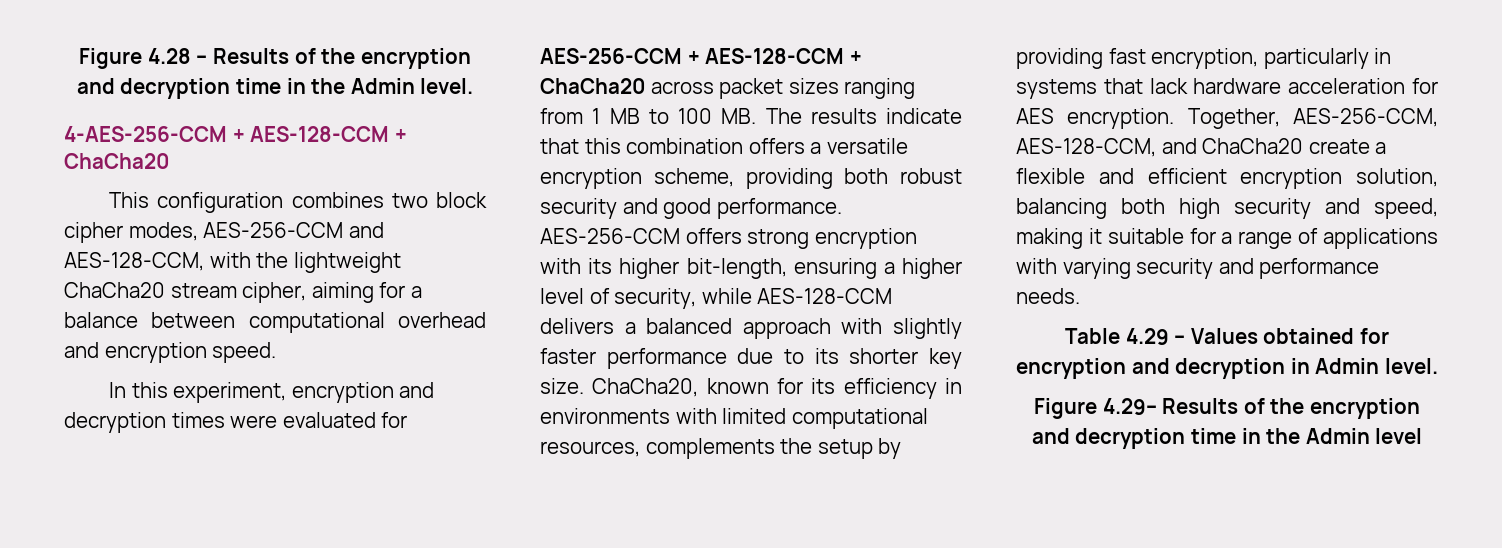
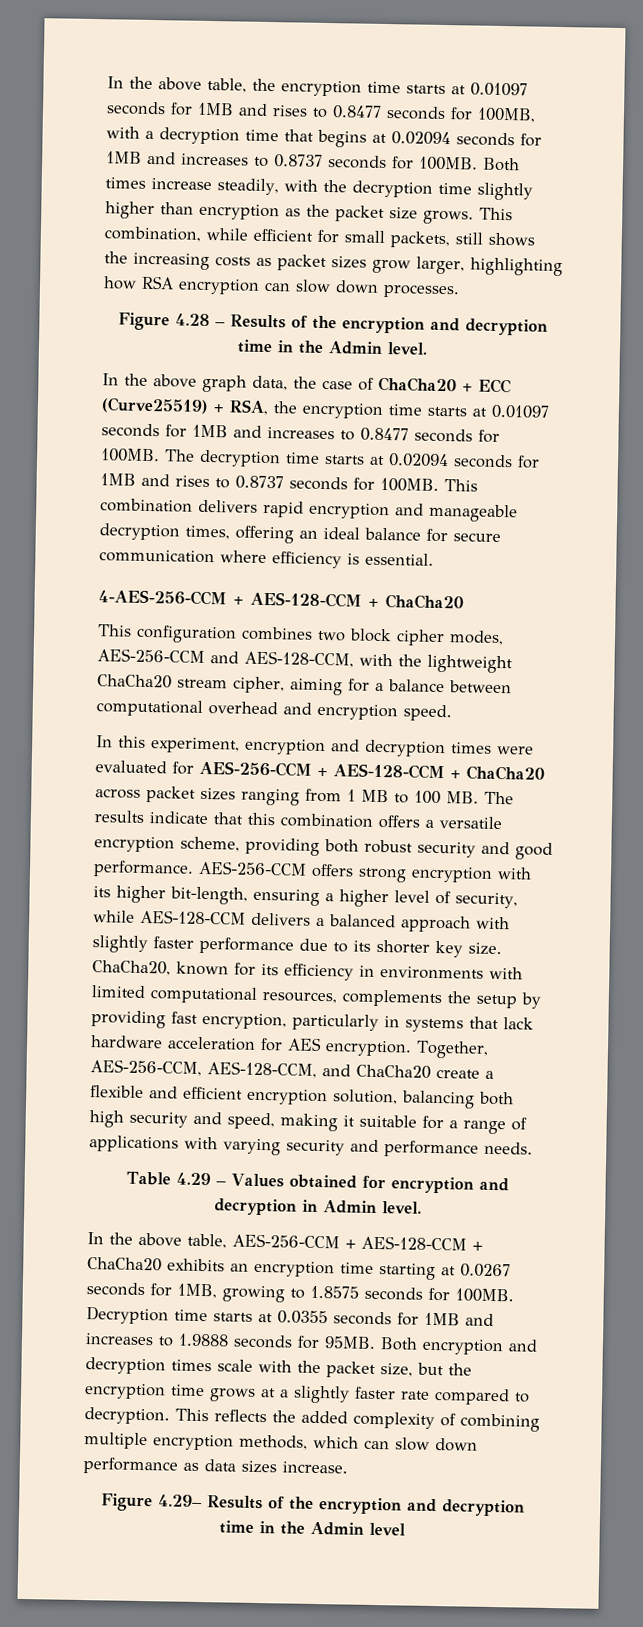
+ In the above table, the encryption time starts at 0.01097 seconds for 1MB and rises to 0.8477 seconds for 100MB, with a decryption time that begins at 0.02094 seconds for 1MB and increases to 0.8737 seconds for 100MB. Both times increase steadily, with the decryption time slightly higher than encryption as the packet size grows. This combination, while efficient for small packets, still shows the increasing costs as packet sizes grow larger, highlighting how RSA encryption can slow down processes.
+ In the above graph data, the case of ChaCha20 + ECC (Curve25519) + RSA, the encryption time starts at 0.01097 seconds for 1MB and increases to 0.8477 seconds for 100MB. The decryption time starts at 0.02094 seconds for 1MB and rises to 0.8737 seconds for 100MB. This combination delivers rapid encryption and manageable decryption times, offering an ideal balance for secure communication where efficiency is essential.
+ In the above table, AES-256-CCM + AES-128-CCM + ChaCha20 exhibits an encryption time starting at 0.0267 seconds for 1MB, growing to 1.8575 seconds for 100MB. Decryption time starts at 0.0355 seconds for 1MB and increases to 1.9888 seconds for 95MB. Both encryption and decryption times scale with the packet size, but the encryption time grows at a slightly faster rate compared to decryption. This reflects the added complexity of combining multiple encryption methods, which can slow down performance as data sizes increase.

